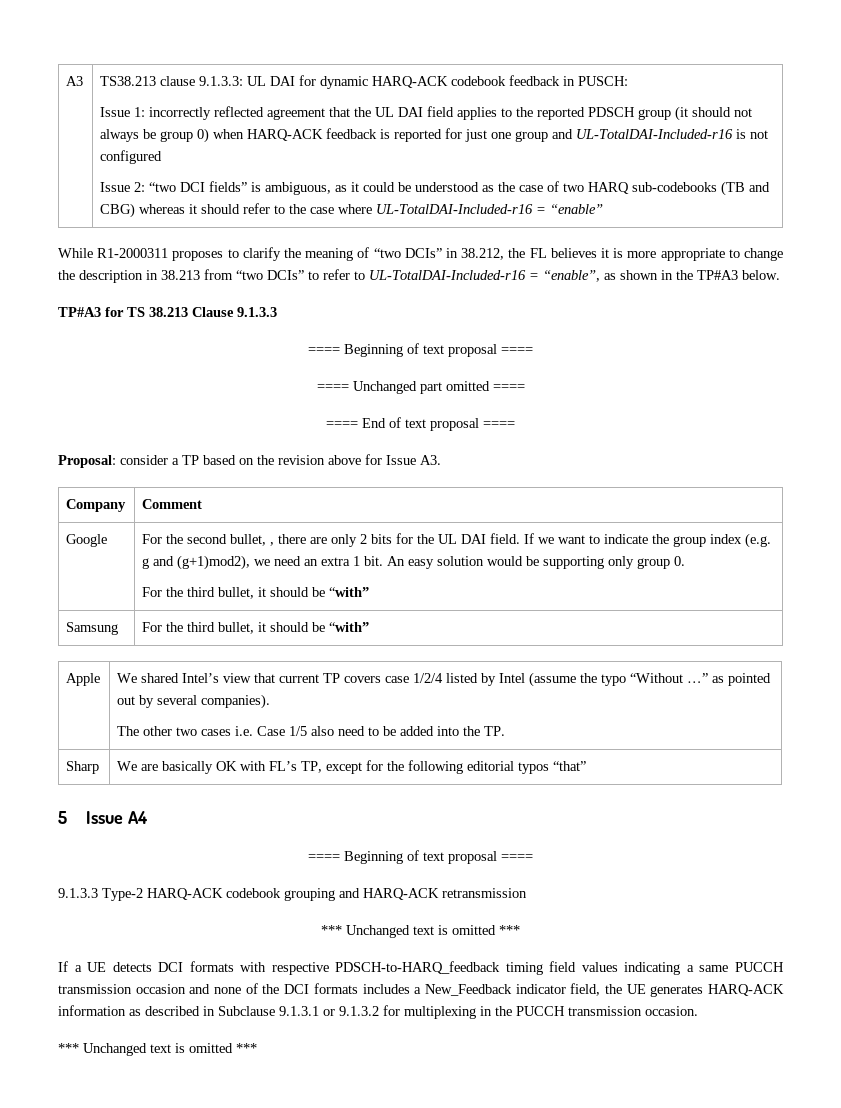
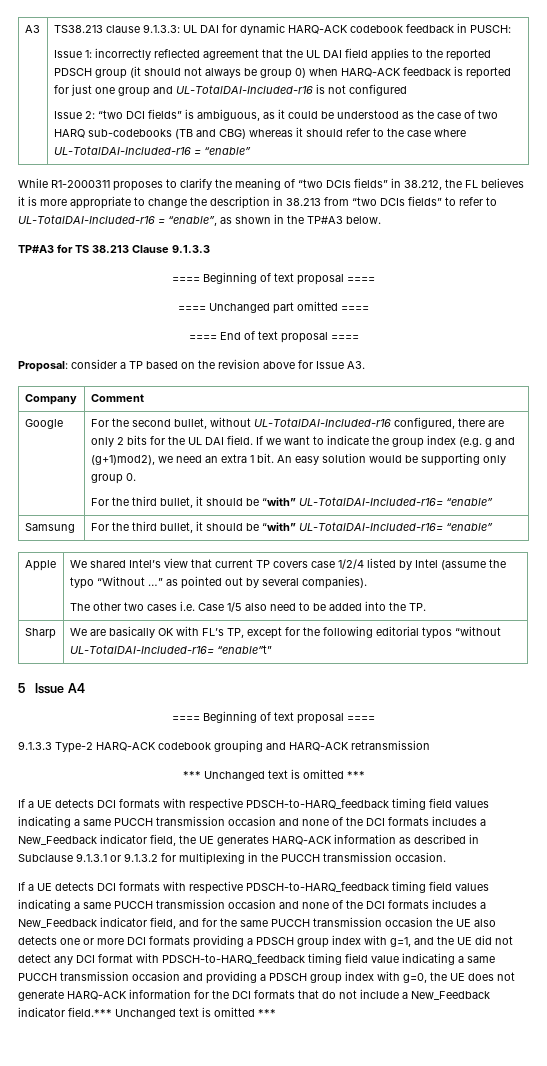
- While R1-2000311 proposes to clarify the meaning of “two DCIs” in 38.212, the FL believes it is more appropriate to change the description in 38.213 from “two DCIs” to refer to UL-TotalDAI-Included-r16 = “enable”, as shown in the TP#A3 below.
+ While R1-2000311 proposes to clarify the meaning of “two DCIs fields” in 38.212, the FL believes it is more appropriate to change the description in 38.213 from “two DCIs fields” to refer to UL-TotalDAI-Included-r16 = “enable”, as shown in the TP#A3 below.
- For the second bullet, , there are only 2 bits for the UL DAI field.
+ For the second bullet, without UL-TotalDAI-Included-r16 configured, there are only 2 bits for the UL DAI field.
  An easy solution would be supporting only group 0.
- For the third bullet, it should be “with”
+ For the third bullet, it should be “with” UL-TotalDAI-Included-r16= “enable”
- Samsung | For the third bullet, it should be “with”
+ Samsung | For the third bullet, it should be “with” UL-TotalDAI-Included-r16= “enable”
- Sharp | We are basically OK with FL’s TP, except for the following editorial typos “that”
+ Sharp | We are basically OK with FL’s TP, except for the following editorial typos “without UL-TotalDAI-Included-r16= “enable”t”
  If a UE detects DCI formats with respective PDSCH-to-HARQ_feedback timing field values indicating a same PUCCH transmission occasion and none of the DCI formats includes a New_Feedback indicator field, the UE generates HARQ-ACK information as described in Subclause 9.1.3.1 or 9.1.3.2 for multiplexing in the PUCCH transmission occasion.
- *** Unchanged text is omitted ***
+ If a UE detects DCI formats with respective PDSCH-to-HARQ_feedback timing field values indicating a same PUCCH transmission occasion and none of the DCI formats includes a New_Feedback indicator field, and for the same PUCCH transmission occasion the UE also detects one or more DCI formats providing a PDSCH group index with g=1, and the UE did not detect any DCI format with PDSCH-to-HARQ_feedback timing field value indicating a same PUCCH transmission occasion and providing a PDSCH group index with g=0, the UE does not generate HARQ-ACK information for the DCI formats that do not include a New_Feedback indicator field.*** Unchanged text is omitted ***

